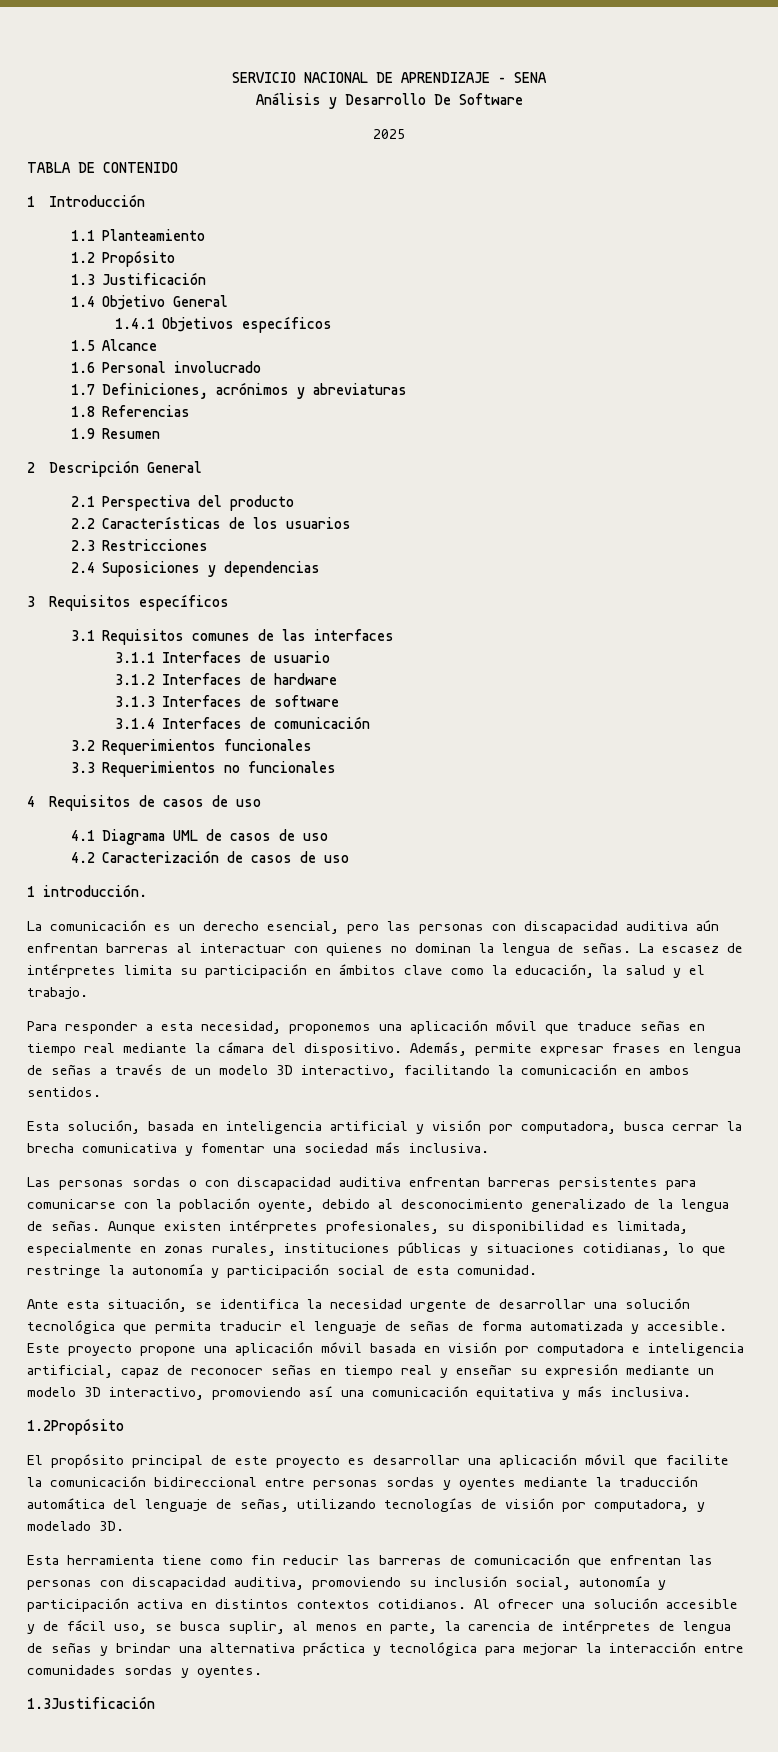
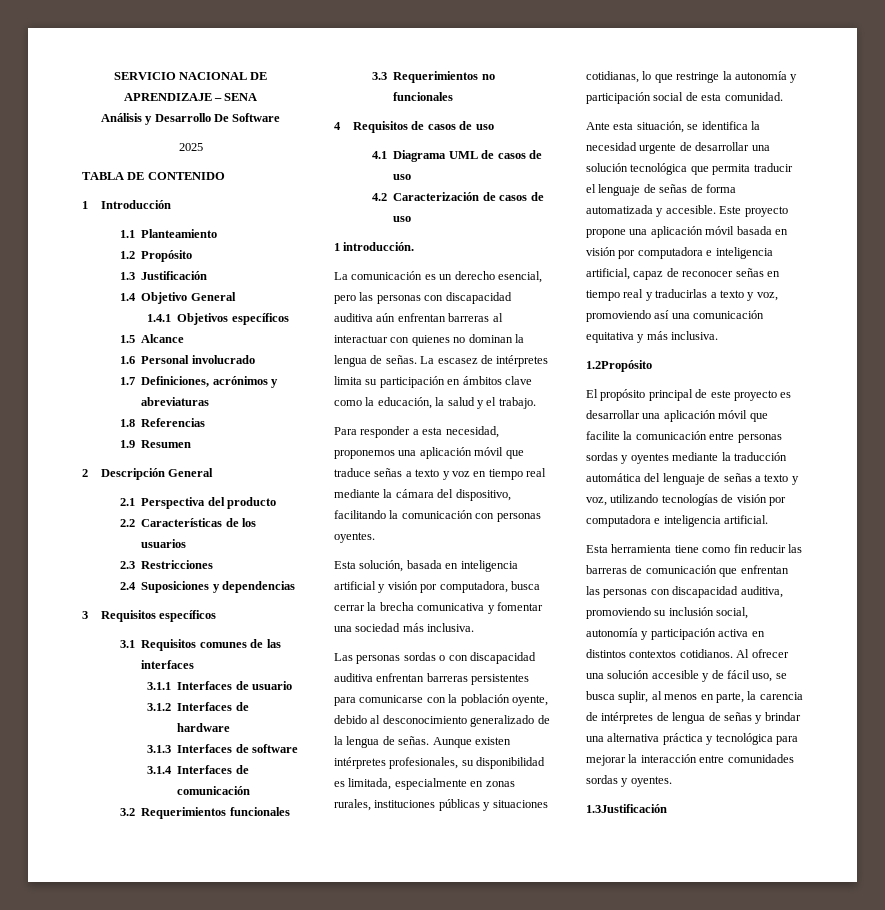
- Para responder a esta necesidad, proponemos una aplicación móvil que traduce señas en tiempo real mediante la cámara del dispositivo. Además, permite expresar frases en lengua de señas a través de un modelo 3D interactivo, facilitando la comunicación en ambos sentidos.
+ Para responder a esta necesidad, proponemos una aplicación móvil que traduce señas a texto y voz en tiempo real mediante la cámara del dispositivo, facilitando la comunicación con personas oyentes.
- Este proyecto propone una aplicación móvil basada en visión por computadora e inteligencia artificial, capaz de reconocer señas en tiempo real y enseñar su expresión mediante un modelo 3D interactivo, promoviendo así una comunicación equitativa y más inclusiva.
+ Este proyecto propone una aplicación móvil basada en visión por computadora e inteligencia artificial, capaz de reconocer señas en tiempo real y traducirlas a texto y voz, promoviendo así una comunicación equitativa y más inclusiva.
- El propósito principal de este proyecto es desarrollar una aplicación móvil que facilite la comunicación bidireccional entre personas sordas y oyentes mediante la traducción automática del lenguaje de señas, utilizando tecnologías de visión por computadora, y modelado 3D.
+ El propósito principal de este proyecto es desarrollar una aplicación móvil que facilite la comunicación entre personas sordas y oyentes mediante la traducción automática del lenguaje de señas a texto y voz, utilizando tecnologías de visión por computadora e inteligencia artificial.

